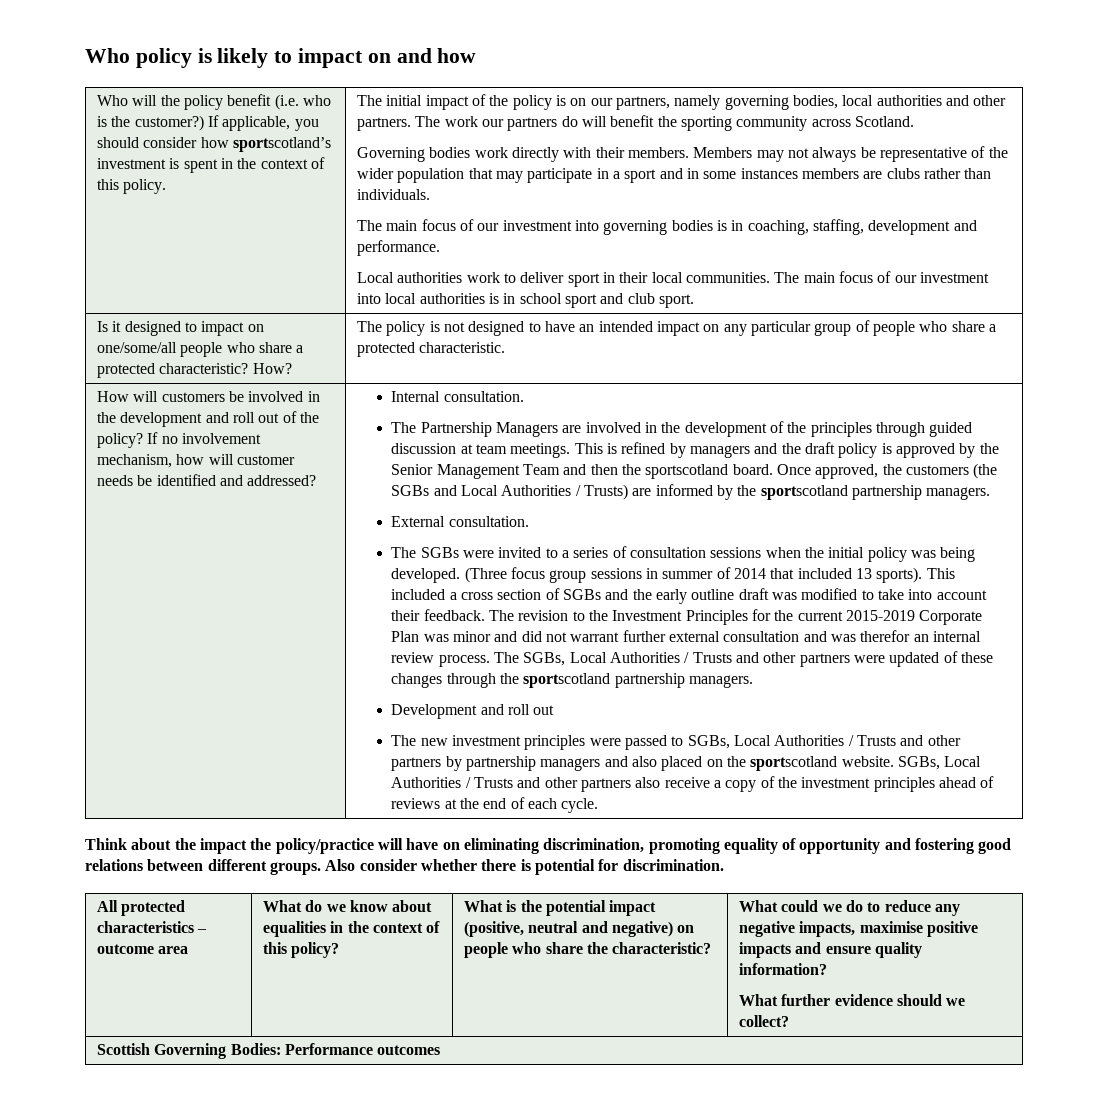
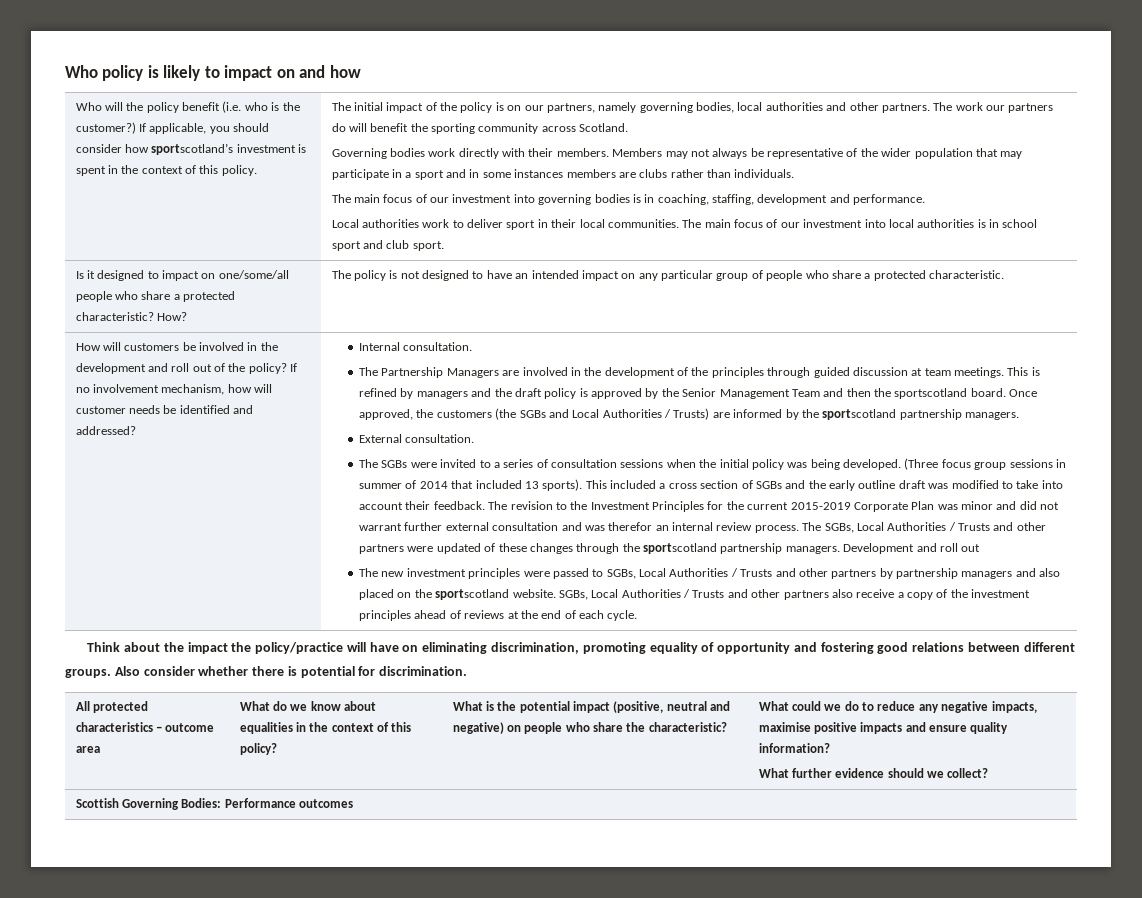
- The SGBs, Local Authorities / Trusts and other partners were updated of these changes through the sportscotland partnership managers.
- Development and roll out
+ The SGBs, Local Authorities / Trusts and other partners were updated of these changes through the sportscotland partnership managers. Development and roll out

